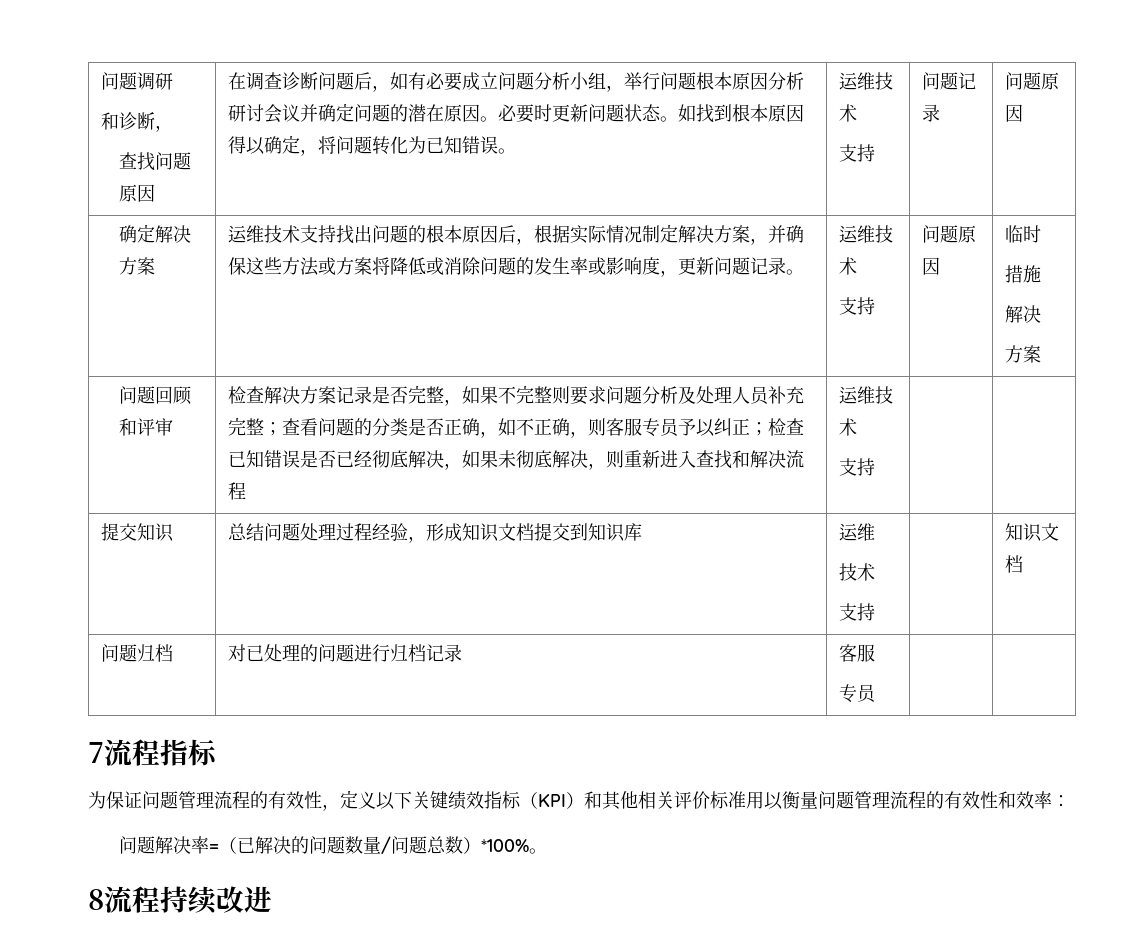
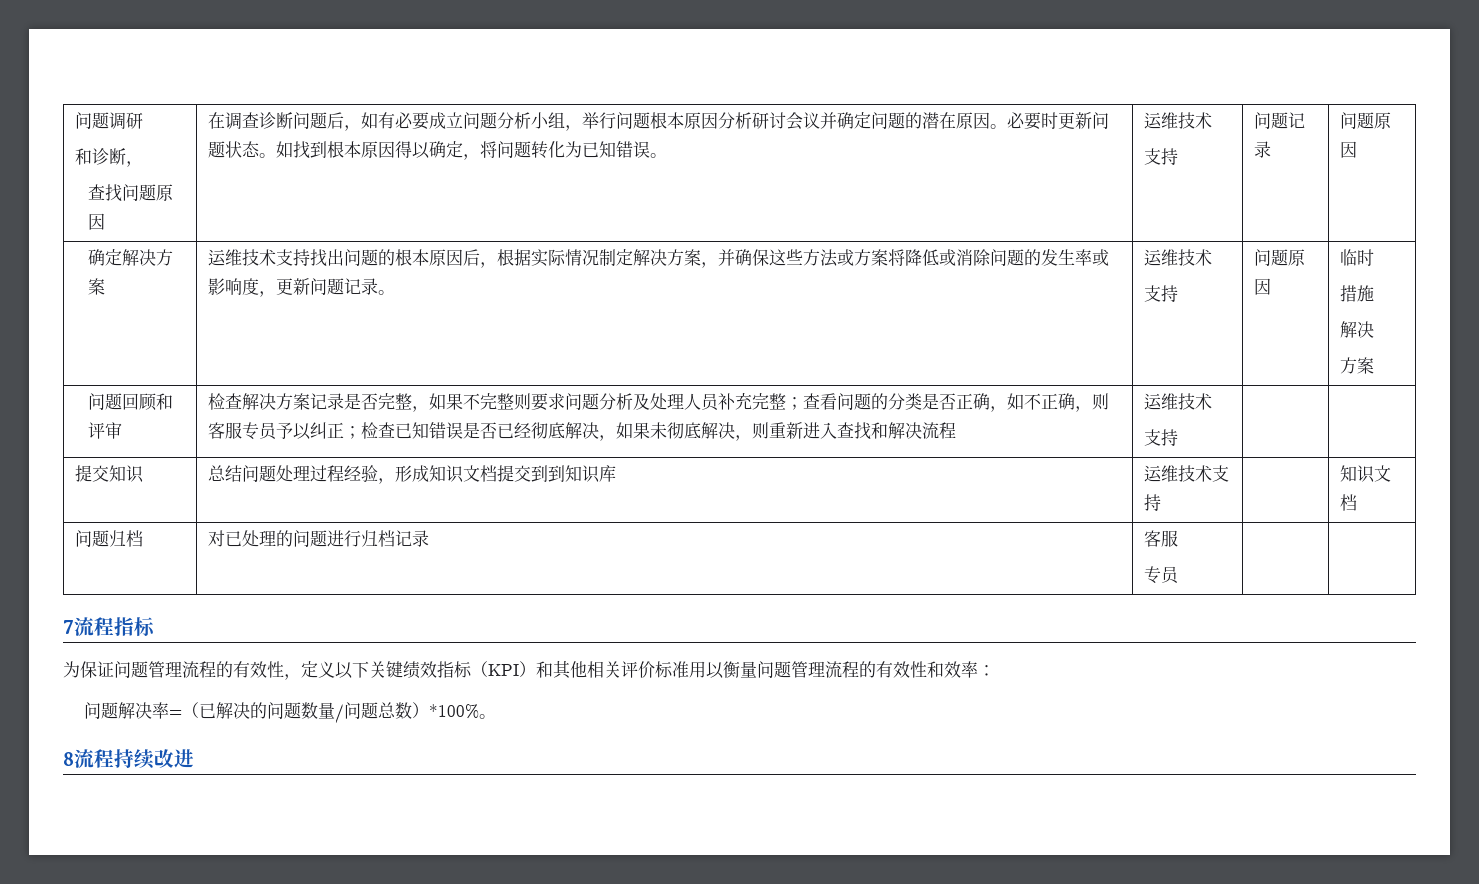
- 提交知识 | 总结问题处理过程经验，形成知识文档提交到知识库 | 运维
- 技术
- 支持 | | 知识文档
+ 提交知识 | 总结问题处理过程经验，形成知识文档提交到到知识库 | 运维技术支持 | | 知识文档

